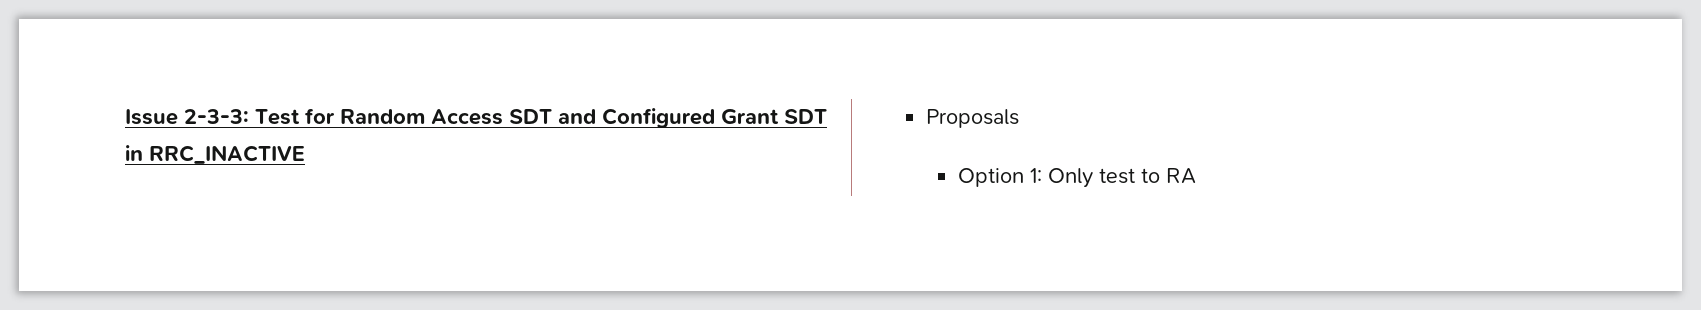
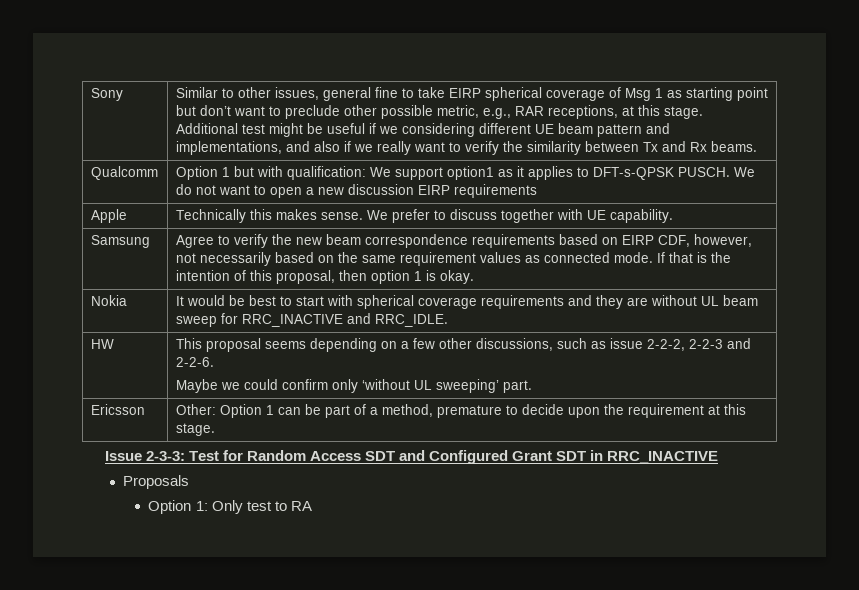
+ Sony | Similar to other issues, general fine to take EIRP spherical coverage of Msg 1 as starting point but don’t want to preclude other possible metric, e.g., RAR receptions, at this stage. Additional test might be useful if we considering different UE beam pattern and implementations, and also if we really want to verify the similarity between Tx and Rx beams.
+ Qualcomm | Option 1 but with qualification: We support option1 as it applies to DFT-s-QPSK PUSCH. We do not want to open a new discussion EIRP requirements
+ Apple | Technically this makes sense. We prefer to discuss together with UE capability.
+ Samsung | Agree to verify the new beam correspondence requirements based on EIRP CDF, however, not necessarily based on the same requirement values as connected mode. If that is the intention of this proposal, then option 1 is okay.
+ Nokia | It would be best to start with spherical coverage requirements and they are without UL beam sweep for RRC_INACTIVE and RRC_IDLE.
+ HW | This proposal seems depending on a few other discussions, such as issue 2-2-2, 2-2-3 and 2-2-6.
+ Maybe we could confirm only ‘without UL sweeping’ part.
+ Ericsson | Other: Option 1 can be part of a method, premature to decide upon the requirement at this stage.

